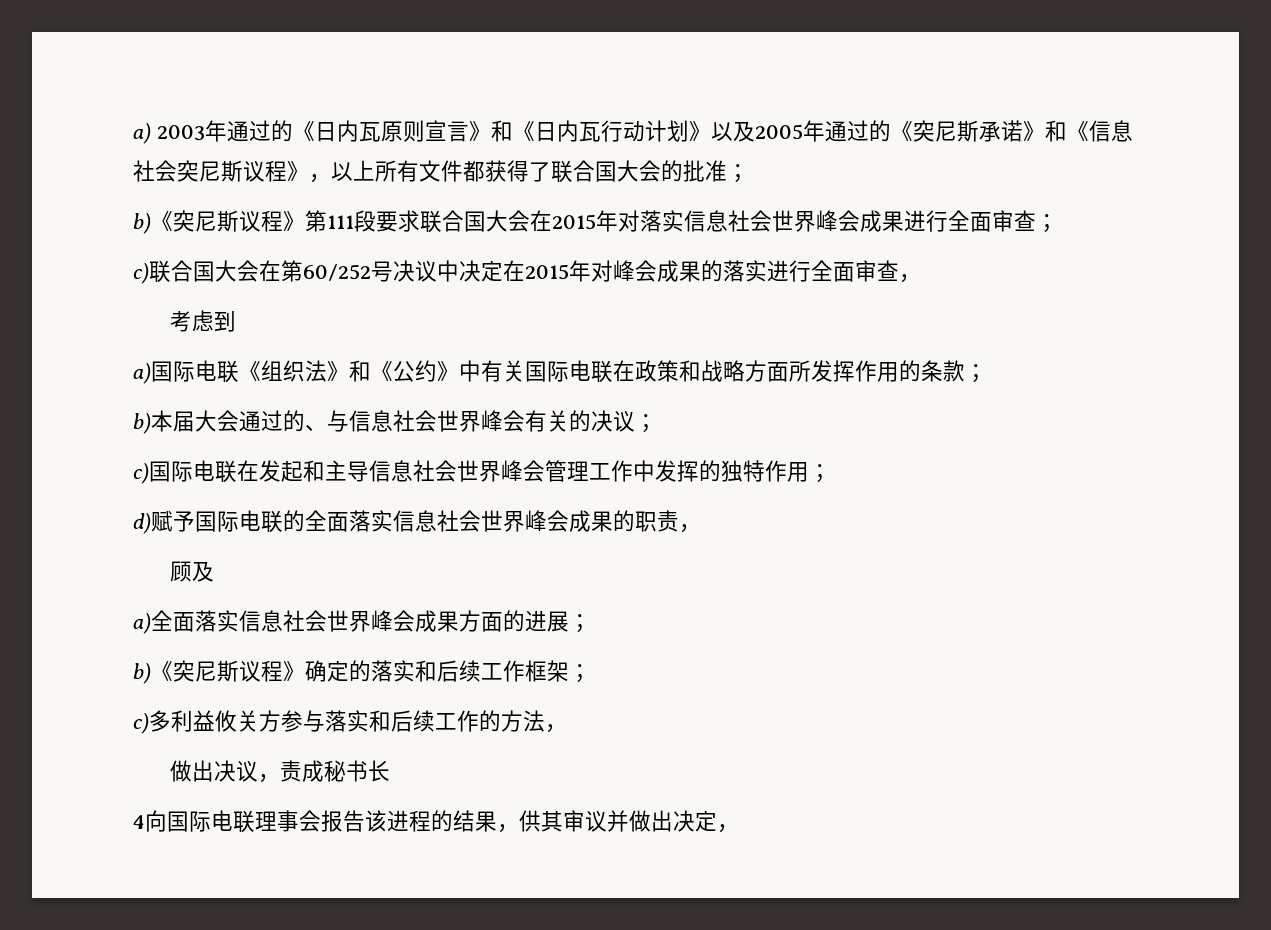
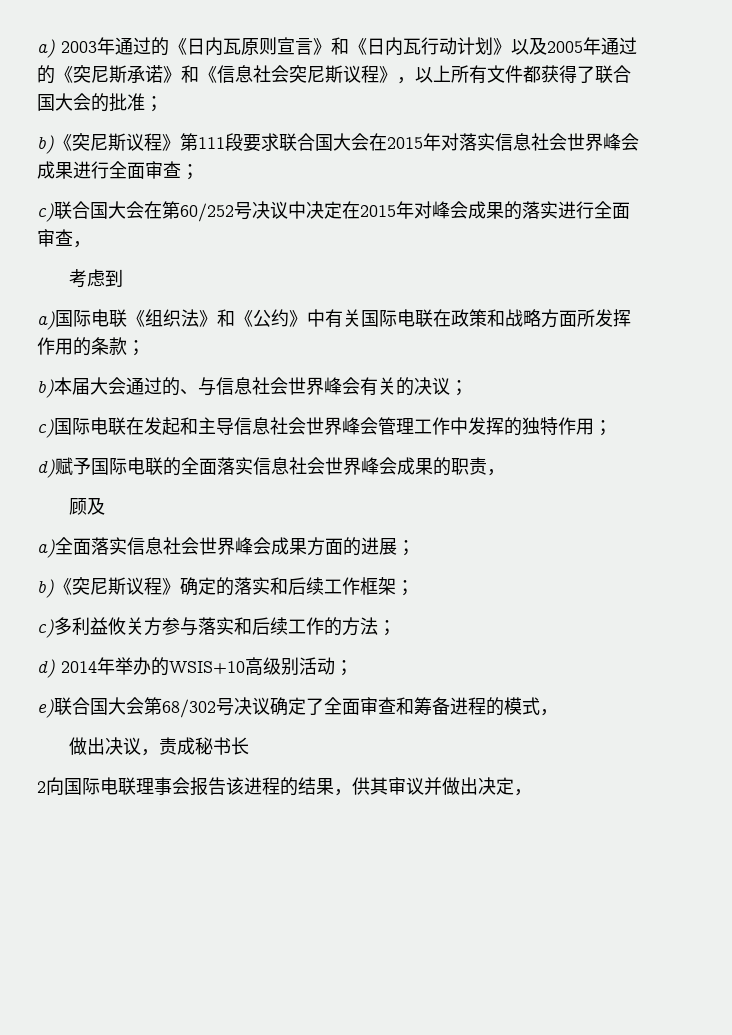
- c)多利益攸关方参与落实和后续工作的方法，
+ c)多利益攸关方参与落实和后续工作的方法；
+ d) 2014年举办的WSIS+10高级别活动；
+ e)联合国大会第68/302号决议确定了全面审查和筹备进程的模式，
- 4向国际电联理事会报告该进程的结果，供其审议并做出决定，
+ 2向国际电联理事会报告该进程的结果，供其审议并做出决定，

